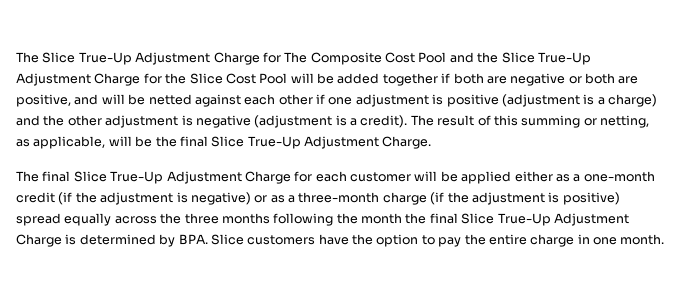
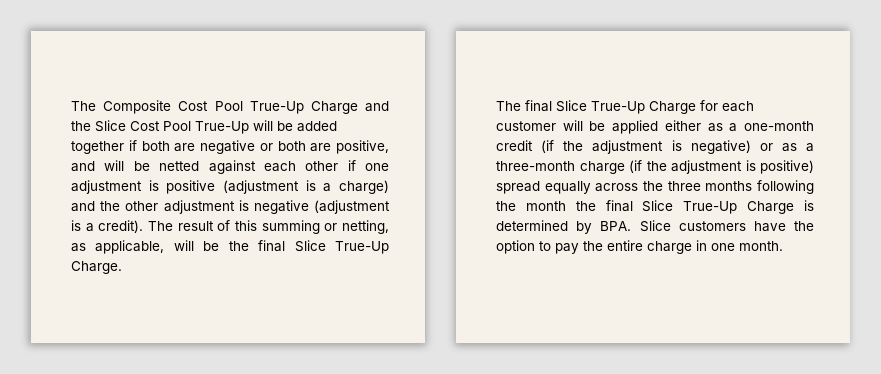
- The Slice True-Up Adjustment Charge for The Composite Cost Pool and the Slice True-Up Adjustment Charge for the Slice Cost Pool will be added together if both are negative or both are positive, and will be netted against each other if one adjustment is positive (adjustment is a charge) and the other adjustment is negative (adjustment is a credit).
+ The Composite Cost Pool True-Up Charge and the Slice Cost Pool True-Up will be added together if both are negative or both are positive, and will be netted against each other if one adjustment is positive (adjustment is a charge) and the other adjustment is negative (adjustment is a credit).
- The result of this summing or netting, as applicable, will be the final Slice True-Up Adjustment Charge.
+ The result of this summing or netting, as applicable, will be the final Slice True-Up Charge.
- The final Slice True-Up Adjustment Charge for each customer will be applied either as a one-month credit (if the adjustment is negative) or as a three-month charge (if the adjustment is positive) spread equally across the three months following the month the final Slice True-Up Adjustment Charge is determined by BPA. Slice customers have the option to pay the entire charge in one month.
+ The final Slice True-Up Charge for each customer will be applied either as a one-month credit (if the adjustment is negative) or as a three-month charge (if the adjustment is positive) spread equally across the three months following the month the final Slice True-Up Charge is determined by BPA. Slice customers have the option to pay the entire charge in one month.

